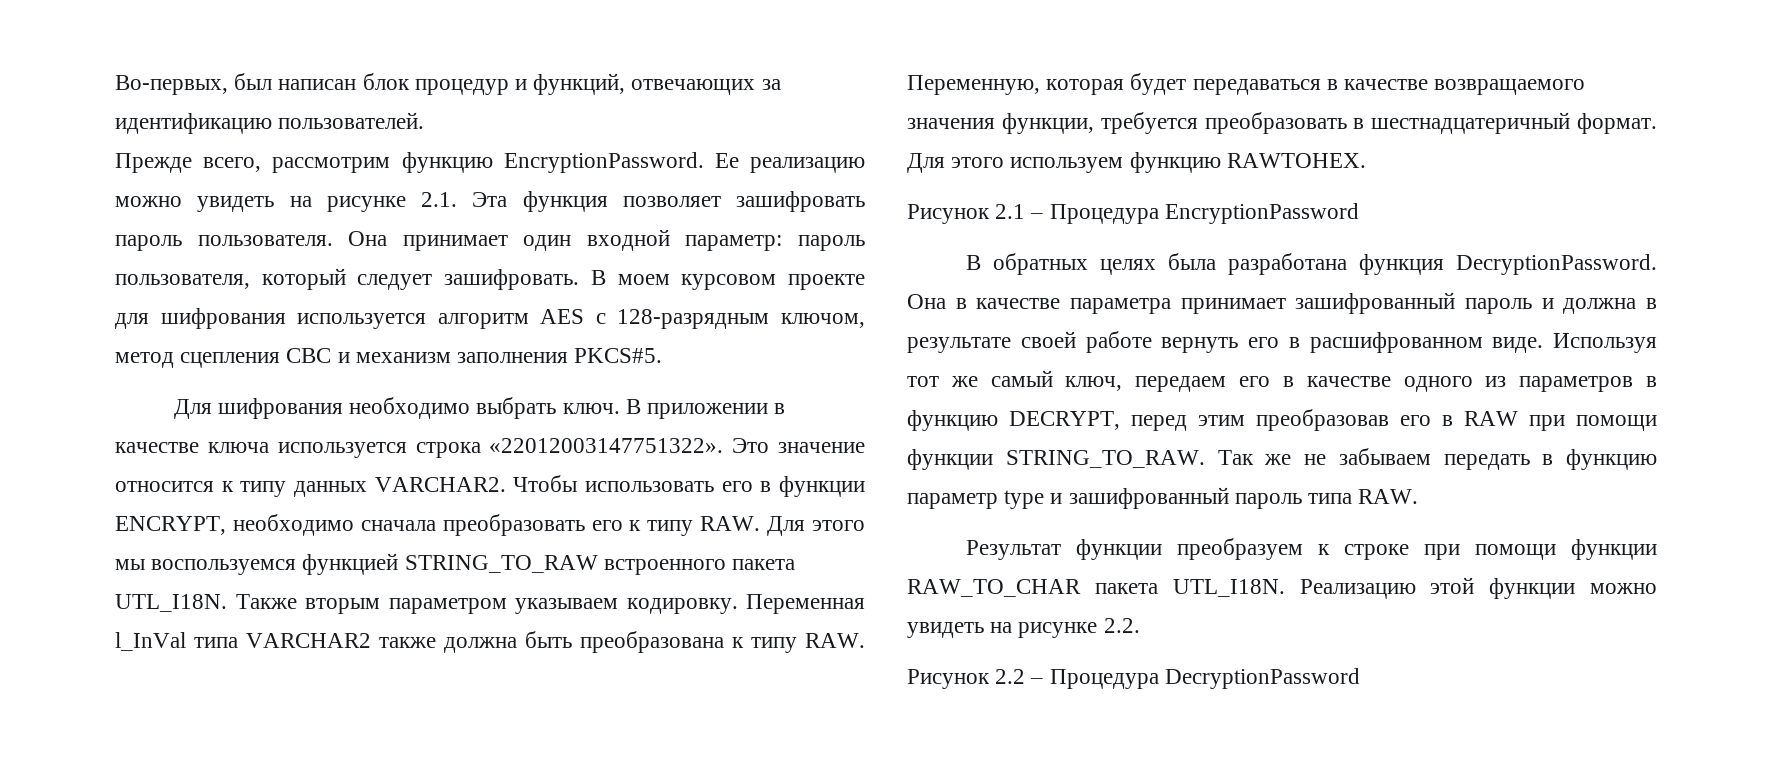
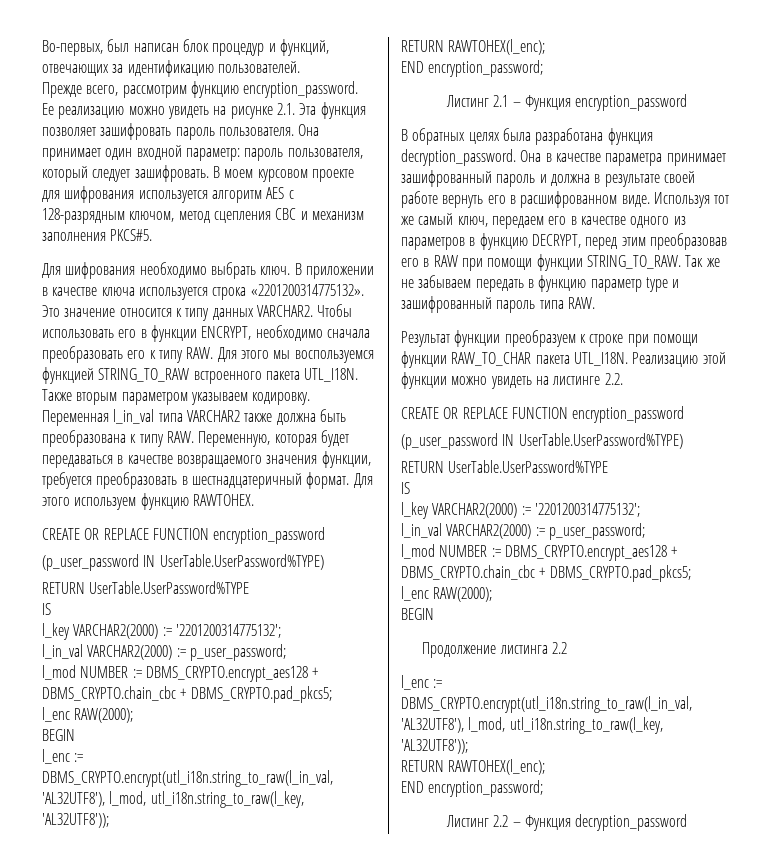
- Прежде всего, рассмотрим функцию EncryptionPassword.
+ Прежде всего, рассмотрим функцию encryption_password.
- В приложении в качестве ключа используется строка «22012003147751322».
+ В приложении в качестве ключа используется строка «2201200314775132».
- Переменная l_InVal типа VARCHAR2 также должна быть преобразована к типу RAW. Переменную, которая будет передаваться в качестве возвращаемого значения функции, требуется преобразовать в шестнадцатеричный формат.
+ Переменная l_in_val типа VARCHAR2 также должна быть преобразована к типу RAW. Переменную, которая будет передаваться в качестве возвращаемого значения функции, требуется преобразовать в шестнадцатеричный формат.
  Для этого используем функцию RAWTOHEX.
- Рисунок 2.1 – Процедура EncryptionPassword
+ CREATE OR REPLACE FUNCTION encryption_password
+ (p_user_password IN UserTable.UserPassword%TYPE)
+ RETURN UserTable.UserPassword%TYPE
+ IS
+ l_key VARCHAR2(2000) := '2201200314775132';
+ l_in_val VARCHAR2(2000) := p_user_password;
+ l_mod NUMBER := DBMS_CRYPTO.encrypt_aes128 + DBMS_CRYPTO.chain_cbc + DBMS_CRYPTO.pad_pkcs5;
+ l_enc RAW(2000);
+ BEGIN
+ l_enc := DBMS_CRYPTO.encrypt(utl_i18n.string_to_raw(l_in_val, 'AL32UTF8'), l_mod, utl_i18n.string_to_raw(l_key, 'AL32UTF8'));
+ RETURN RAWTOHEX(l_enc);
+ END encryption_password;
+ Листинг 2.1 – Функция encryption_password
- В обратных целях была разработана функция DecryptionPassword.
+ В обратных целях была разработана функция decryption_password.
- Реализацию этой функции можно увидеть на рисунке 2.2.
- Рисунок 2.2 – Процедура DecryptionPassword
+ Реализацию этой функции можно увидеть на листинге 2.2.
+ CREATE OR REPLACE FUNCTION encryption_password
+ (p_user_password IN UserTable.UserPassword%TYPE)
+ RETURN UserTable.UserPassword%TYPE
+ IS
+ l_key VARCHAR2(2000) := '2201200314775132';
+ l_in_val VARCHAR2(2000) := p_user_password;
+ l_mod NUMBER := DBMS_CRYPTO.encrypt_aes128 + DBMS_CRYPTO.chain_cbc + DBMS_CRYPTO.pad_pkcs5;
+ l_enc RAW(2000);
+ BEGIN
+ Продолжение листинга 2.2
+ l_enc := DBMS_CRYPTO.encrypt(utl_i18n.string_to_raw(l_in_val, 'AL32UTF8'), l_mod, utl_i18n.string_to_raw(l_key, 'AL32UTF8'));
+ RETURN RAWTOHEX(l_enc);
+ END encryption_password;
+ Листинг 2.2 – Функция decryption_password

